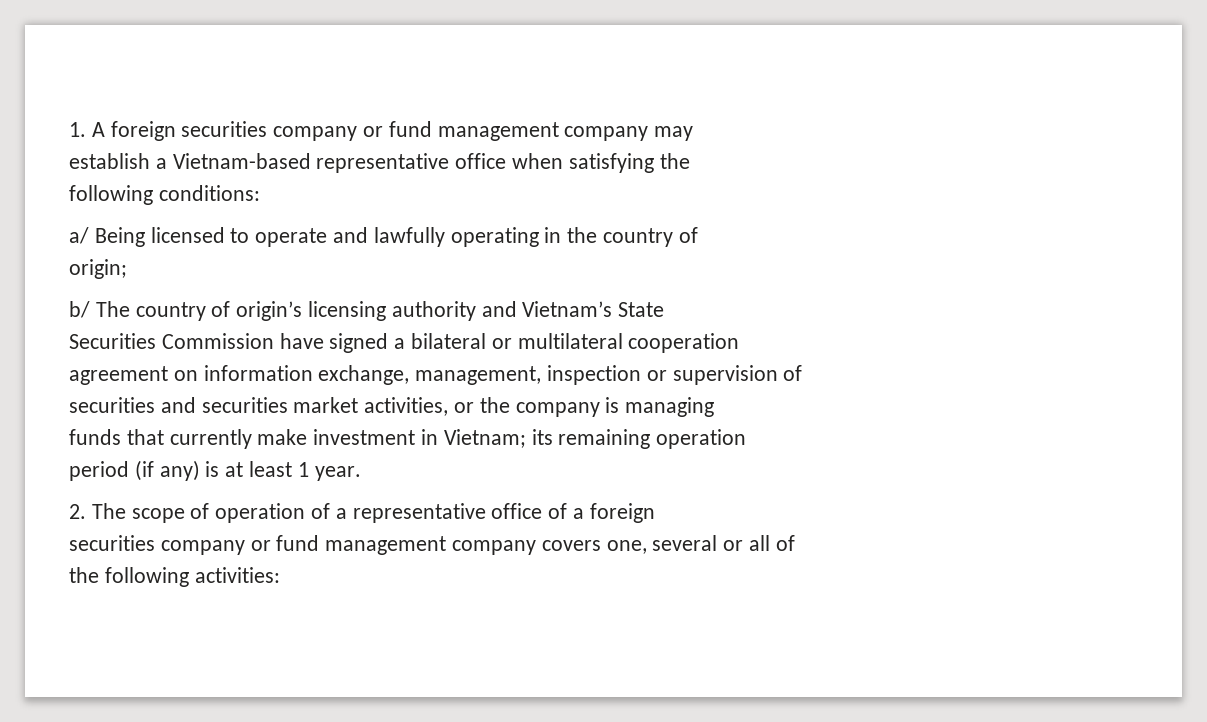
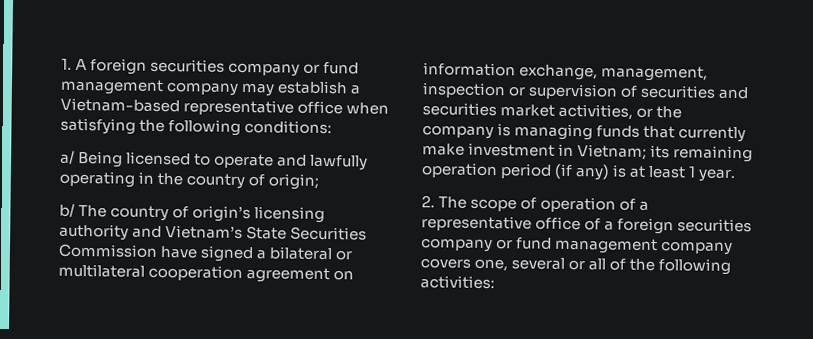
- 1. A foreign securities company or fund management company may
- establish a Vietnam-based representative office when satisfying the
- following conditions:
+ 1. A foreign securities company or fund management company may establish a Vietnam-based representative office when satisfying the following conditions:
- a/ Being licensed to operate and lawfully operating in the country of
- origin;
+ a/ Being licensed to operate and lawfully operating in the country of origin;
- b/ The country of origin’s licensing authority and Vietnam’s State
- Securities Commission have signed a bilateral or multilateral cooperation
- agreement on information exchange, management, inspection or supervision of
- securities and securities market activities, or the company is managing
- funds that currently make investment in Vietnam; its remaining operation
- period (if any) is at least 1 year.
+ b/ The country of origin’s licensing authority and Vietnam’s State Securities Commission have signed a bilateral or multilateral cooperation agreement on information exchange, management, inspection or supervision of securities and securities market activities, or the company is managing funds that currently make investment in Vietnam; its remaining operation period (if any) is at least 1 year.
- 2. The scope of operation of a representative office of a foreign
- securities company or fund management company covers one, several or all of
- the following activities:
+ 2. The scope of operation of a representative office of a foreign securities company or fund management company covers one, several or all of the following activities:

